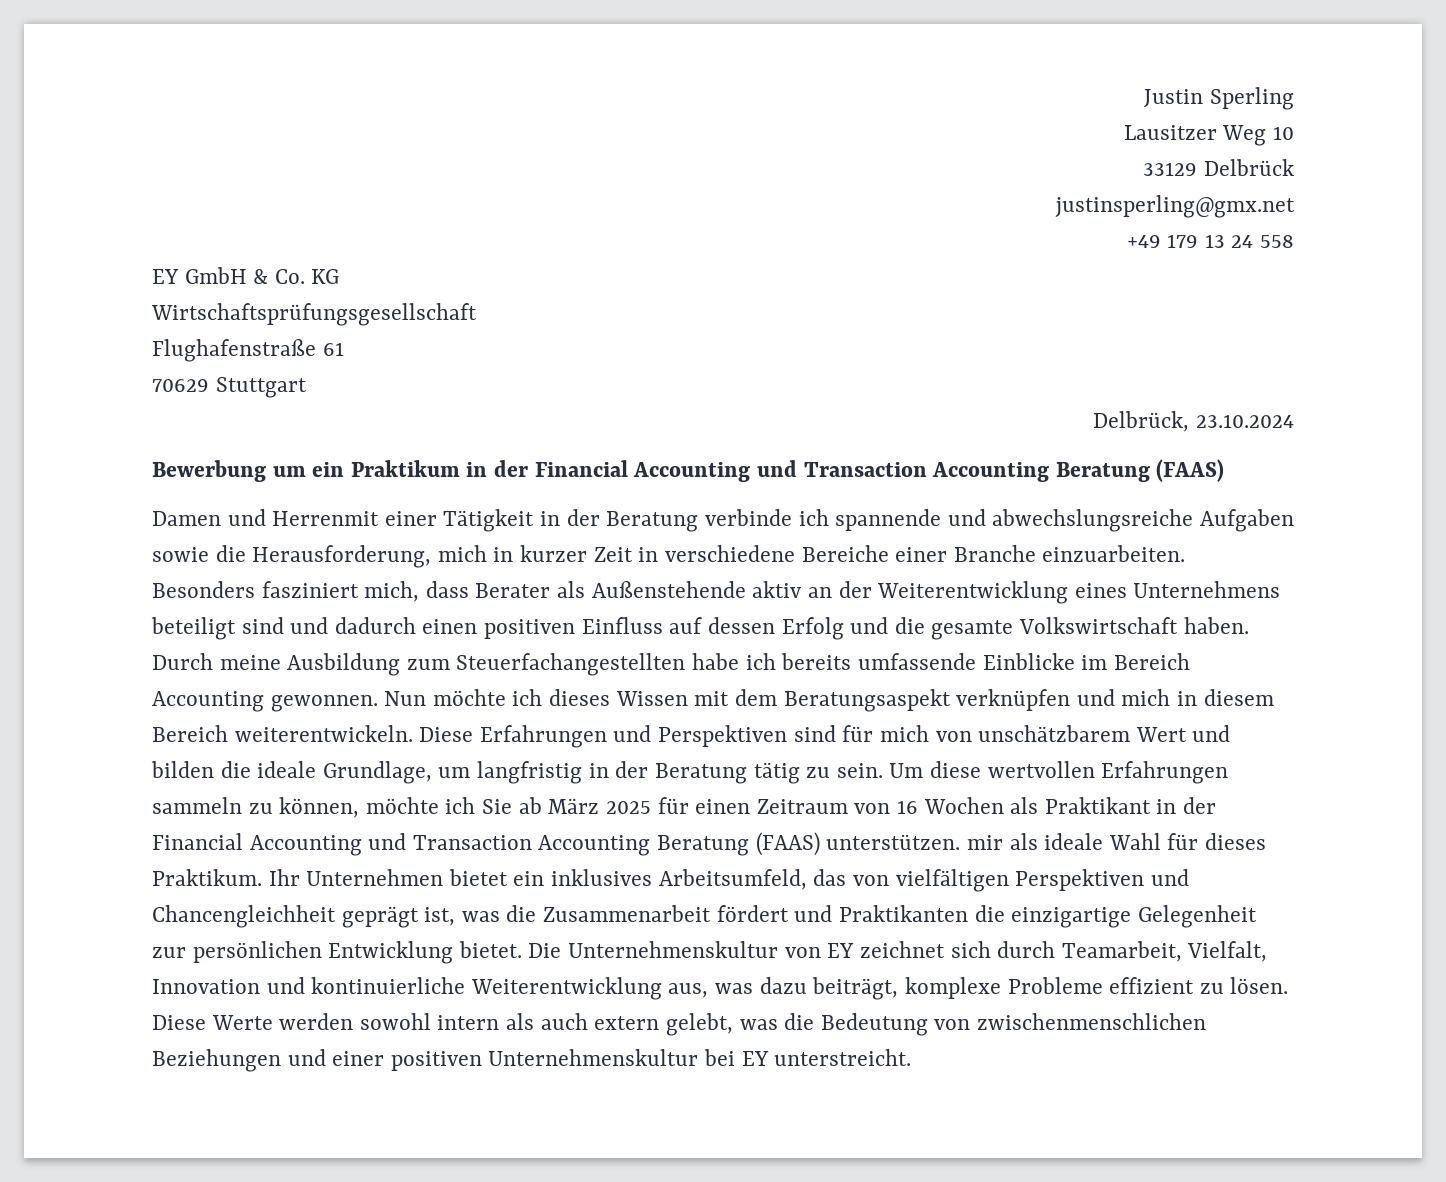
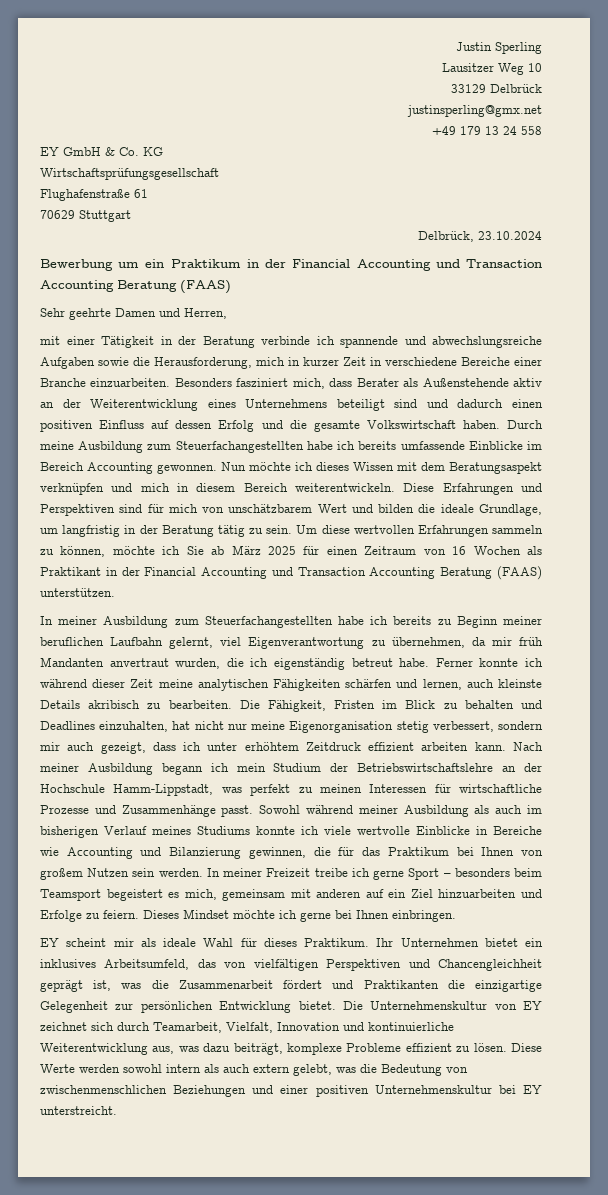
- Damen und Herrenmit einer Tätigkeit in der Beratung verbinde ich spannende und abwechslungsreiche Aufgaben sowie die Herausforderung, mich in kurzer Zeit in verschiedene Bereiche einer Branche einzuarbeiten.
+ Sehr geehrte Damen und Herren,
+ mit einer Tätigkeit in der Beratung verbinde ich spannende und abwechslungsreiche Aufgaben sowie die Herausforderung, mich in kurzer Zeit in verschiedene Bereiche einer Branche einzuarbeiten.
- Um diese wertvollen Erfahrungen sammeln zu können, möchte ich Sie ab März 2025 für einen Zeitraum von 16 Wochen als Praktikant in der Financial Accounting und Transaction Accounting Beratung (FAAS) unterstützen. mir als ideale Wahl für dieses Praktikum.
+ Um diese wertvollen Erfahrungen sammeln zu können, möchte ich Sie ab März 2025 für einen Zeitraum von 16 Wochen als Praktikant in der Financial Accounting und Transaction Accounting Beratung (FAAS) unterstützen.
+ In meiner Ausbildung zum Steuerfachangestellten habe ich bereits zu Beginn meiner beruflichen Laufbahn gelernt, viel Eigenverantwortung zu übernehmen, da mir früh Mandanten anvertraut wurden, die ich eigenständig betreut habe. Ferner konnte ich während dieser Zeit meine analytischen Fähigkeiten schärfen und lernen, auch kleinste Details akribisch zu bearbeiten. Die Fähigkeit, Fristen im Blick zu behalten und Deadlines einzuhalten, hat nicht nur meine Eigenorganisation stetig verbessert, sondern mir auch gezeigt, dass ich unter erhöhtem Zeitdruck effizient arbeiten kann. Nach meiner Ausbildung begann ich mein Studium der Betriebswirtschaftslehre an der Hochschule Hamm-Lippstadt, was perfekt zu meinen Interessen für wirtschaftliche Prozesse und Zusammenhänge passt. Sowohl während meiner Ausbildung als auch im bisherigen Verlauf meines Studiums konnte ich viele wertvolle Einblicke in Bereiche wie Accounting und Bilanzierung gewinnen, die für das Praktikum bei Ihnen von großem Nutzen sein werden. In meiner Freizeit treibe ich gerne Sport – besonders beim Teamsport begeistert es mich, gemeinsam mit anderen auf ein Ziel hinzuarbeiten und Erfolge zu feiern. Dieses Mindset möchte ich gerne bei Ihnen einbringen.
+ EY scheint mir als ideale Wahl für dieses Praktikum.

